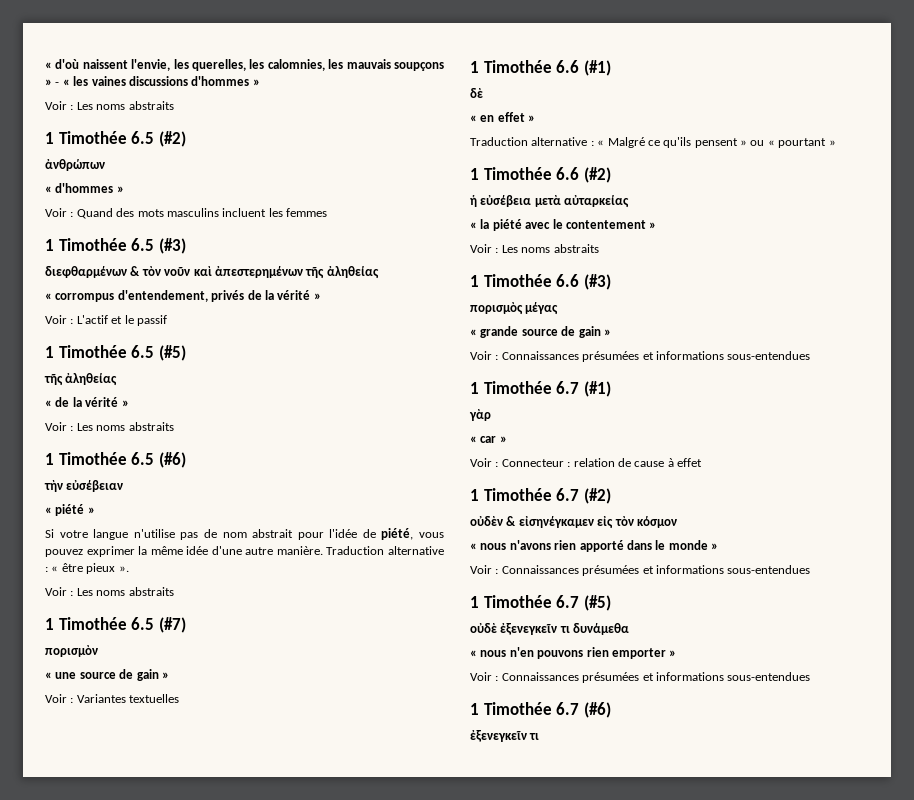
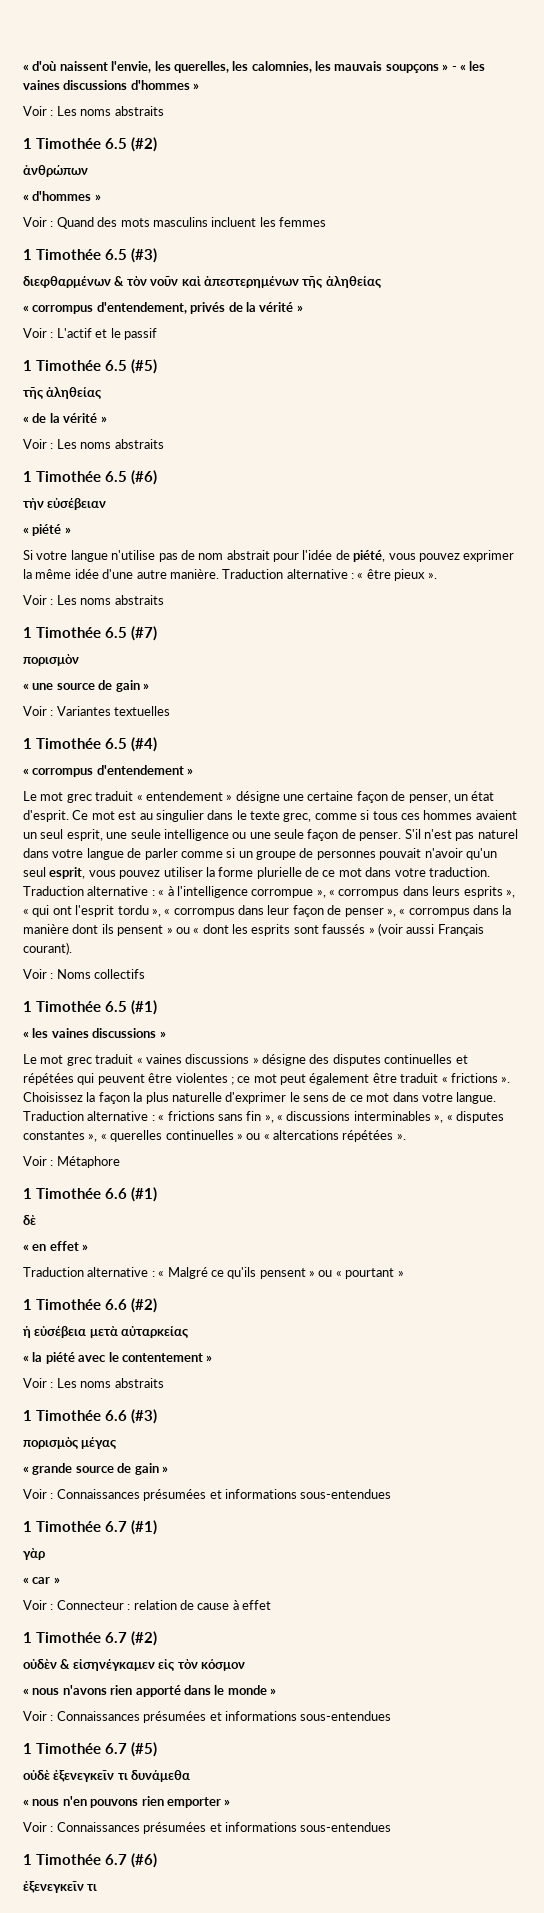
+ 1 Timothée 6.5 (#4)
+ « corrompus d'entendement »
+ Le mot grec traduit « entendement » désigne une certaine façon de penser, un état d'esprit. Ce mot est au singulier dans le texte grec, comme si tous ces hommes avaient un seul esprit, une seule intelligence ou une seule façon de penser. S'il n'est pas naturel dans votre langue de parler comme si un groupe de personnes pouvait n'avoir qu'un seul esprit, vous pouvez utiliser la forme plurielle de ce mot dans votre traduction. Traduction alternative : « à l'intelligence corrompue », « corrompus dans leurs esprits », « qui ont l'esprit tordu », « corrompus dans leur façon de penser », « corrompus dans la manière dont ils pensent » ou « dont les esprits sont faussés » (voir aussi Français courant).
+ Voir : Noms collectifs
+ 1 Timothée 6.5 (#1)
+ « les vaines discussions »
+ Le mot grec traduit « vaines discussions » désigne des disputes continuelles et répétées qui peuvent être violentes ; ce mot peut également être traduit « frictions ». Choisissez la façon la plus naturelle d'exprimer le sens de ce mot dans votre langue. Traduction alternative : « frictions sans fin », « discussions interminables », « disputes constantes », « querelles continuelles » ou « altercations répétées ».
+ Voir : Métaphore

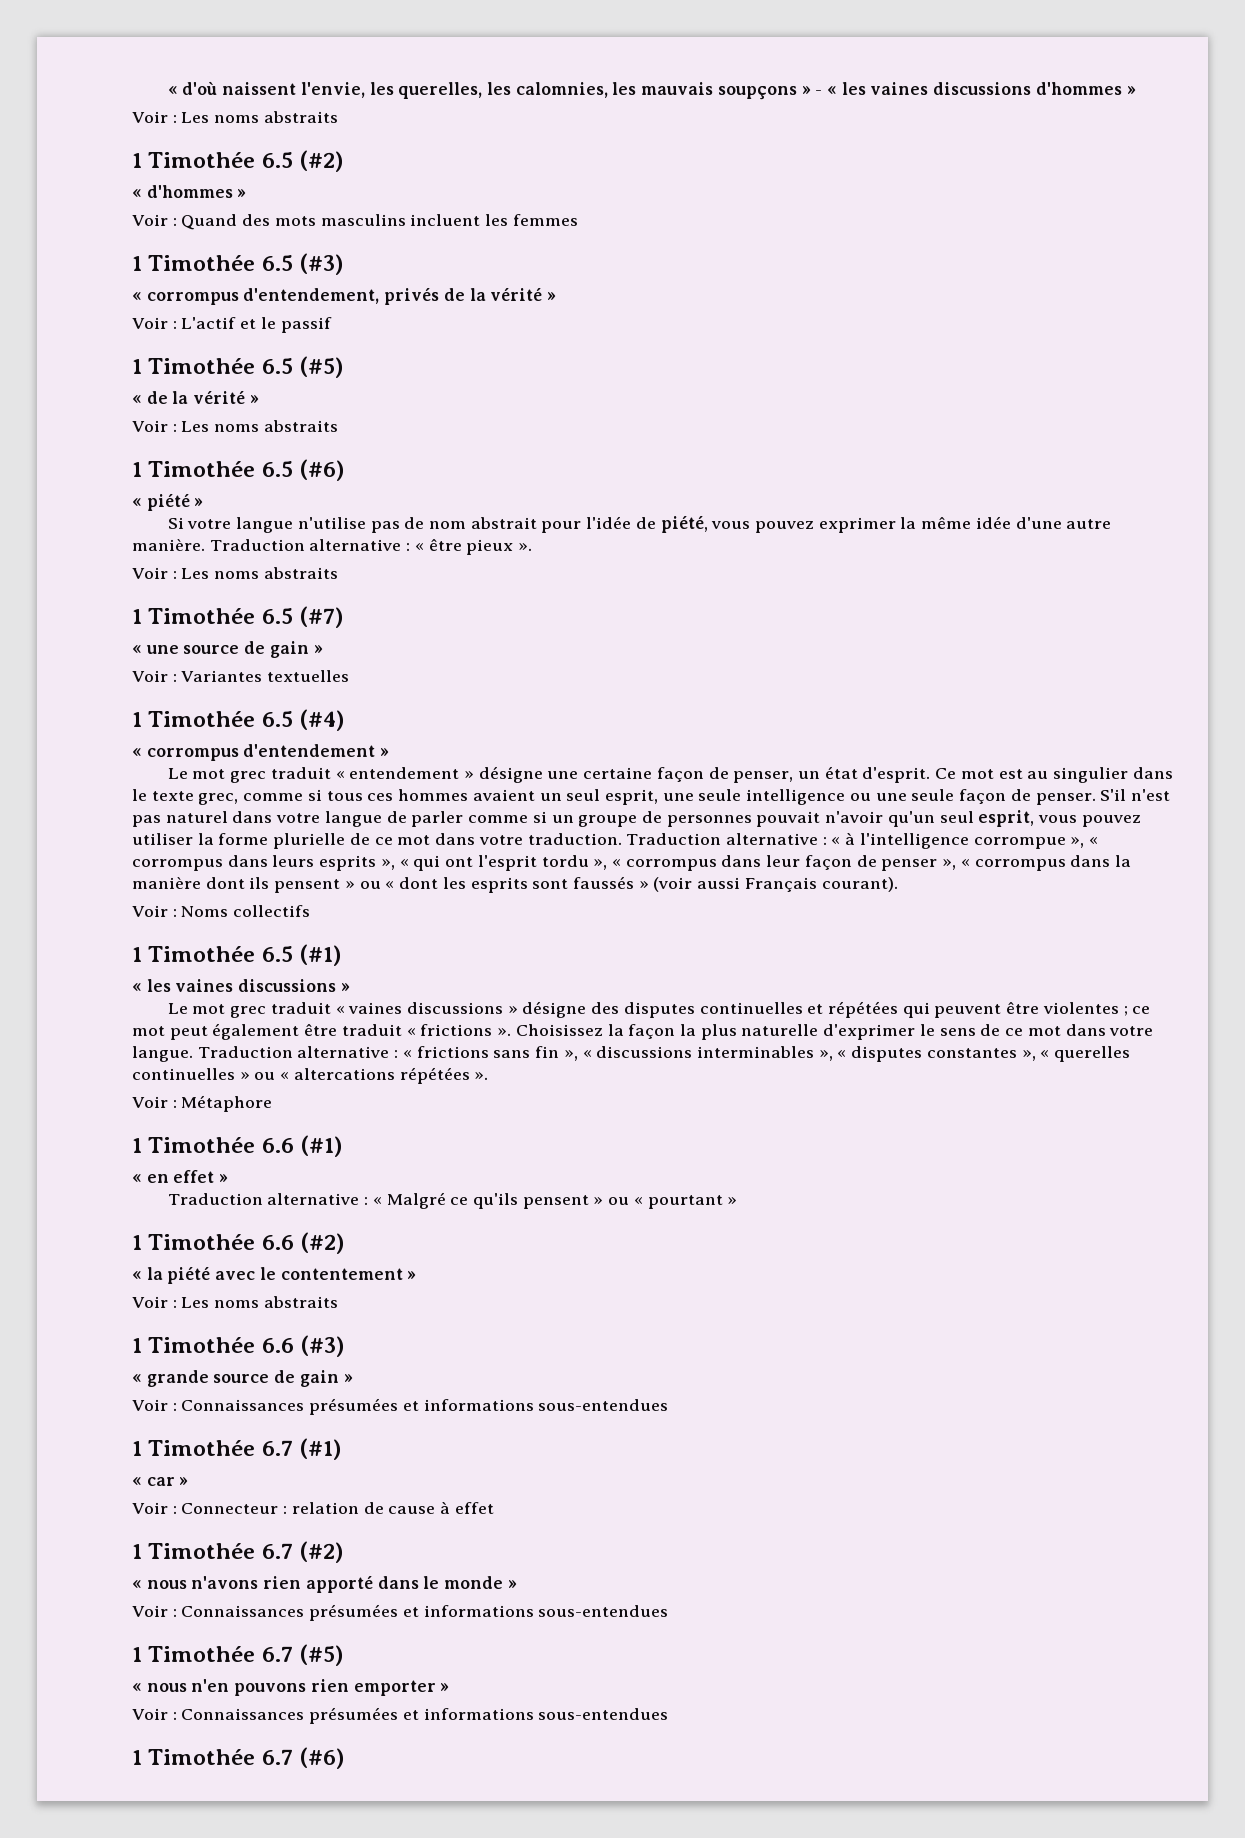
- ἀνθρώπων
- διεφθαρμένων & τὸν νοῦν καὶ ἀπεστερημένων τῆς ἀληθείας
  1 Timothée 6.5 (#5)
- τῆς ἀληθείας
- τὴν εὐσέβειαν
- πορισμὸν
- δὲ
- ἡ εὐσέβεια μετὰ αὐταρκείας
- πορισμὸς μέγας
- γὰρ
- οὐδὲν & εἰσηνέγκαμεν εἰς τὸν κόσμον
- οὐδὲ ἐξενεγκεῖν τι δυνάμεθα
  1 Timothée 6.7 (#6)
- ἐξενεγκεῖν τι

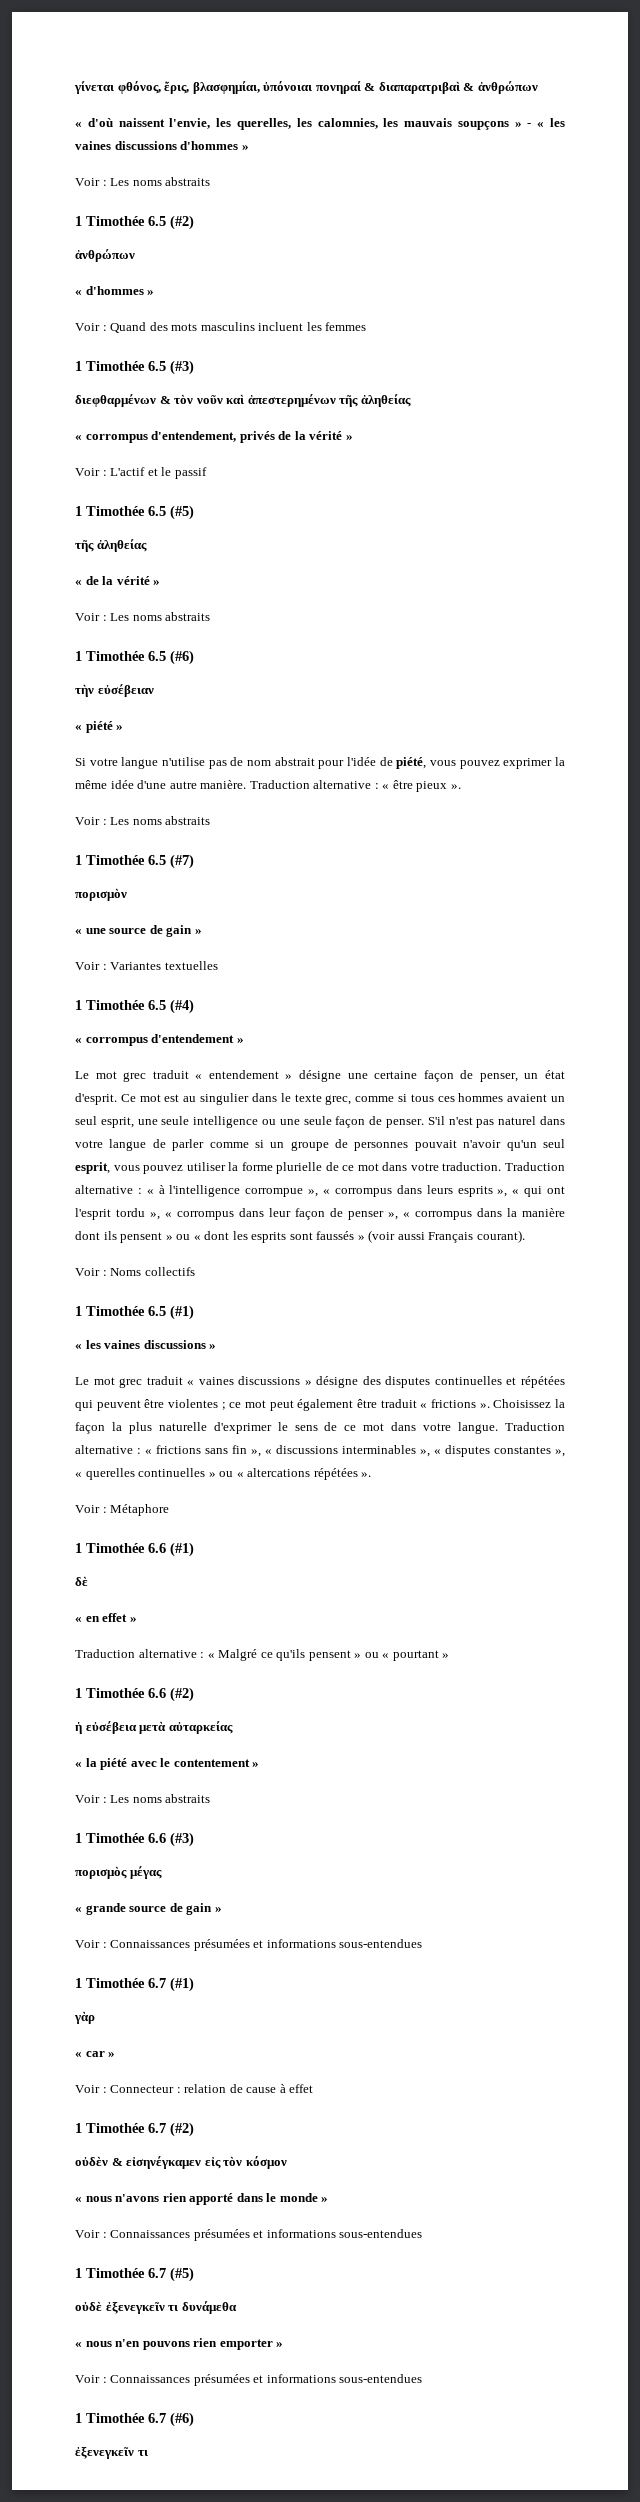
+ γίνεται φθόνος, ἔρις, βλασφημίαι, ὑπόνοιαι πονηραί & διαπαρατριβαὶ & ἀνθρώπων
  1 Timothée 6.5 (#2)
+ ἀνθρώπων
+ διεφθαρμένων & τὸν νοῦν καὶ ἀπεστερημένων τῆς ἀληθείας
  1 Timothée 6.5 (#5)
+ τῆς ἀληθείας
+ τὴν εὐσέβειαν
+ πορισμὸν
+ δὲ
+ ἡ εὐσέβεια μετὰ αὐταρκείας
+ πορισμὸς μέγας
+ γὰρ
+ οὐδὲν & εἰσηνέγκαμεν εἰς τὸν κόσμον
+ οὐδὲ ἐξενεγκεῖν τι δυνάμεθα
  1 Timothée 6.7 (#6)
+ ἐξενεγκεῖν τι

